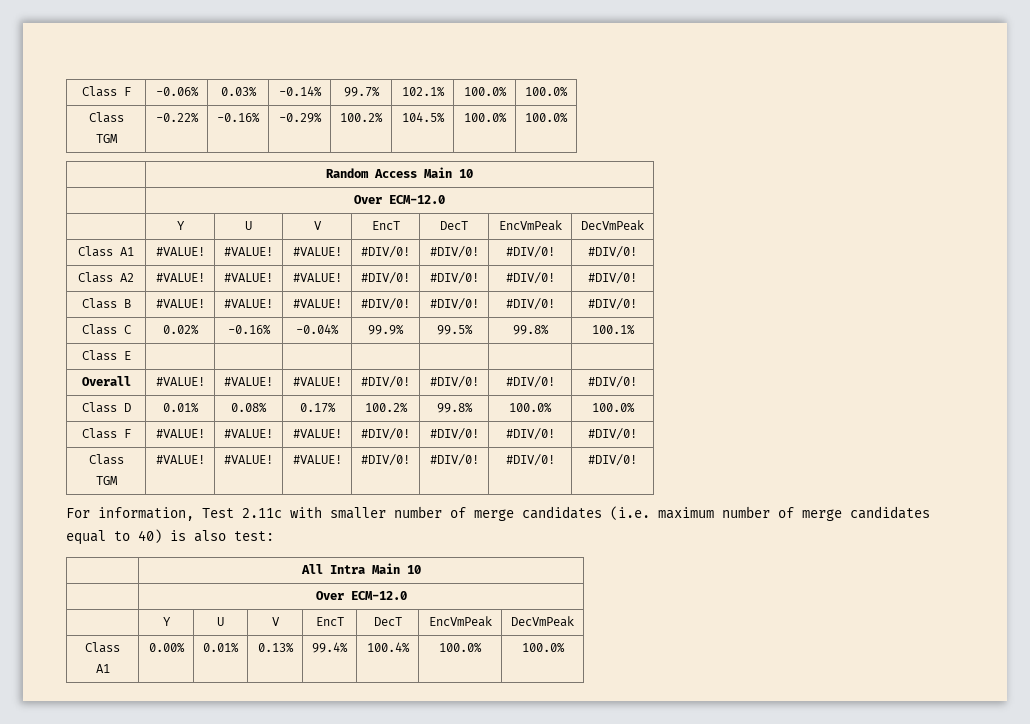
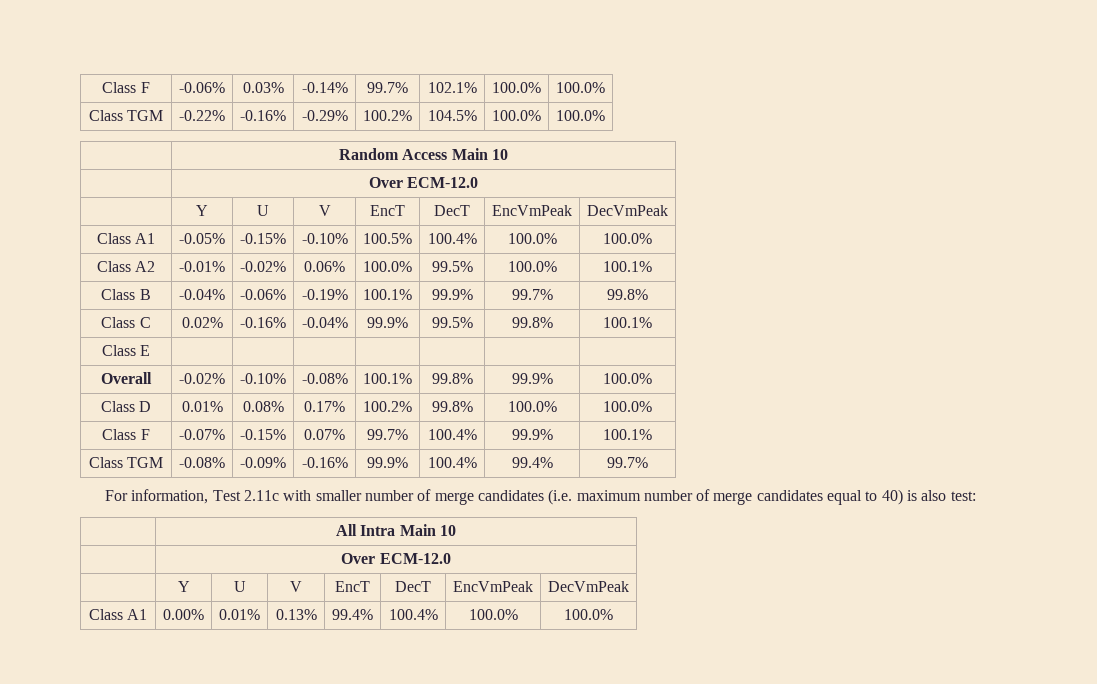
- Class A1 | #VALUE! | #VALUE! | #VALUE! | #DIV/0! | #DIV/0! | #DIV/0! | #DIV/0!
- Class A2 | #VALUE! | #VALUE! | #VALUE! | #DIV/0! | #DIV/0! | #DIV/0! | #DIV/0!
- Class B | #VALUE! | #VALUE! | #VALUE! | #DIV/0! | #DIV/0! | #DIV/0! | #DIV/0!
+ Class A1 | -0.05% | -0.15% | -0.10% | 100.5% | 100.4% | 100.0% | 100.0%
+ Class A2 | -0.01% | -0.02% | 0.06% | 100.0% | 99.5% | 100.0% | 100.1%
+ Class B | -0.04% | -0.06% | -0.19% | 100.1% | 99.9% | 99.7% | 99.8%
- Overall | #VALUE! | #VALUE! | #VALUE! | #DIV/0! | #DIV/0! | #DIV/0! | #DIV/0!
+ Overall | -0.02% | -0.10% | -0.08% | 100.1% | 99.8% | 99.9% | 100.0%
- Class F | #VALUE! | #VALUE! | #VALUE! | #DIV/0! | #DIV/0! | #DIV/0! | #DIV/0!
- Class TGM | #VALUE! | #VALUE! | #VALUE! | #DIV/0! | #DIV/0! | #DIV/0! | #DIV/0!
+ Class F | -0.07% | -0.15% | 0.07% | 99.7% | 100.4% | 99.9% | 100.1%
+ Class TGM | -0.08% | -0.09% | -0.16% | 99.9% | 100.4% | 99.4% | 99.7%

